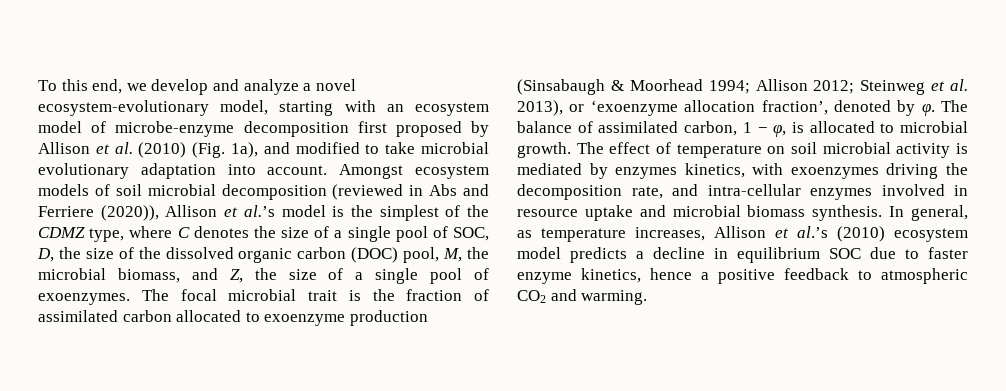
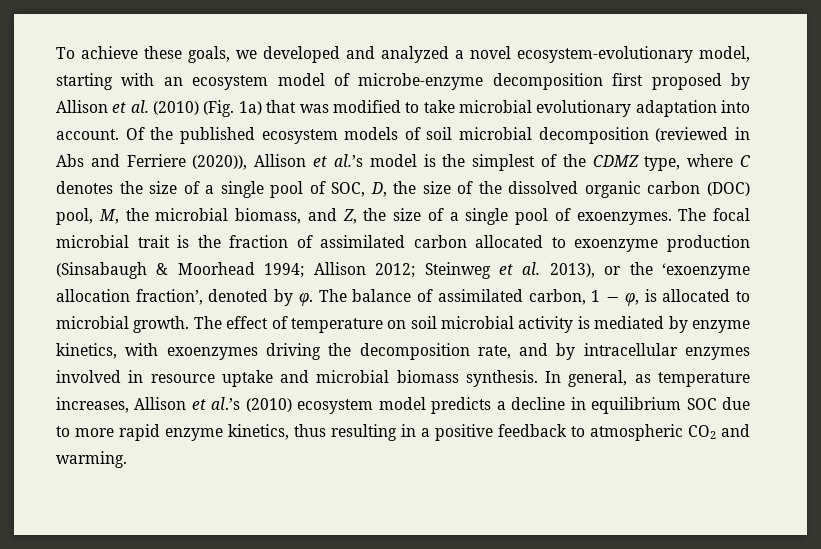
- To this end, we develop and analyze a novel ecosystem-evolutionary model, starting with an ecosystem model of microbe-enzyme decomposition first proposed by Allison et al. (2010) (Fig. 1a), and modified to take microbial evolutionary adaptation into account.
+ To achieve these goals, we developed and analyzed a novel ecosystem-evolutionary model, starting with an ecosystem model of microbe-enzyme decomposition first proposed by Allison et al. (2010) (Fig. 1a) that was modified to take microbial evolutionary adaptation into account.
- Amongst ecosystem models of soil microbial decomposition (reviewed in Abs and Ferriere (2020)), Allison et al.’s model is the simplest of the CDMZ type, where C denotes the size of a single pool of SOC, D, the size of the dissolved organic carbon (DOC) pool, M, the microbial biomass, and Z, the size of a single pool of exoenzymes.
+ Of the published ecosystem models of soil microbial decomposition (reviewed in Abs and Ferriere (2020)), Allison et al.’s model is the simplest of the CDMZ type, where C denotes the size of a single pool of SOC, D, the size of the dissolved organic carbon (DOC) pool, M, the microbial biomass, and Z, the size of a single pool of exoenzymes.
- The focal microbial trait is the fraction of assimilated carbon allocated to exoenzyme production (Sinsabaugh & Moorhead 1994; Allison 2012; Steinweg et al. 2013), or ‘exoenzyme allocation fraction’, denoted by φ.
+ The focal microbial trait is the fraction of assimilated carbon allocated to exoenzyme production (Sinsabaugh & Moorhead 1994; Allison 2012; Steinweg et al. 2013), or the ‘exoenzyme allocation fraction’, denoted by φ.
- The effect of temperature on soil microbial activity is mediated by enzymes kinetics, with exoenzymes driving the decomposition rate, and intra-cellular enzymes involved in resource uptake and microbial biomass synthesis.
+ The effect of temperature on soil microbial activity is mediated by enzyme kinetics, with exoenzymes driving the decomposition rate, and by intracellular enzymes involved in resource uptake and microbial biomass synthesis.
- In general, as temperature increases, Allison et al.’s (2010) ecosystem model predicts a decline in equilibrium SOC due to faster enzyme kinetics, hence a positive feedback to atmospheric CO2 and warming.
+ In general, as temperature increases, Allison et al.’s (2010) ecosystem model predicts a decline in equilibrium SOC due to more rapid enzyme kinetics, thus resulting in a positive feedback to atmospheric CO2 and warming.

